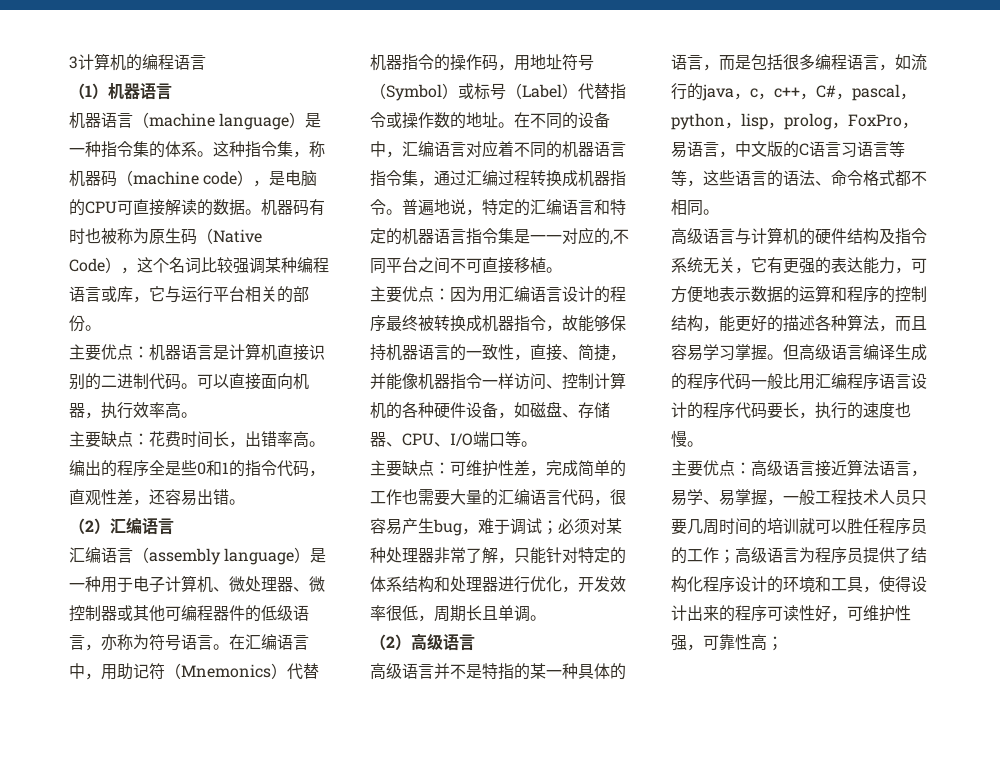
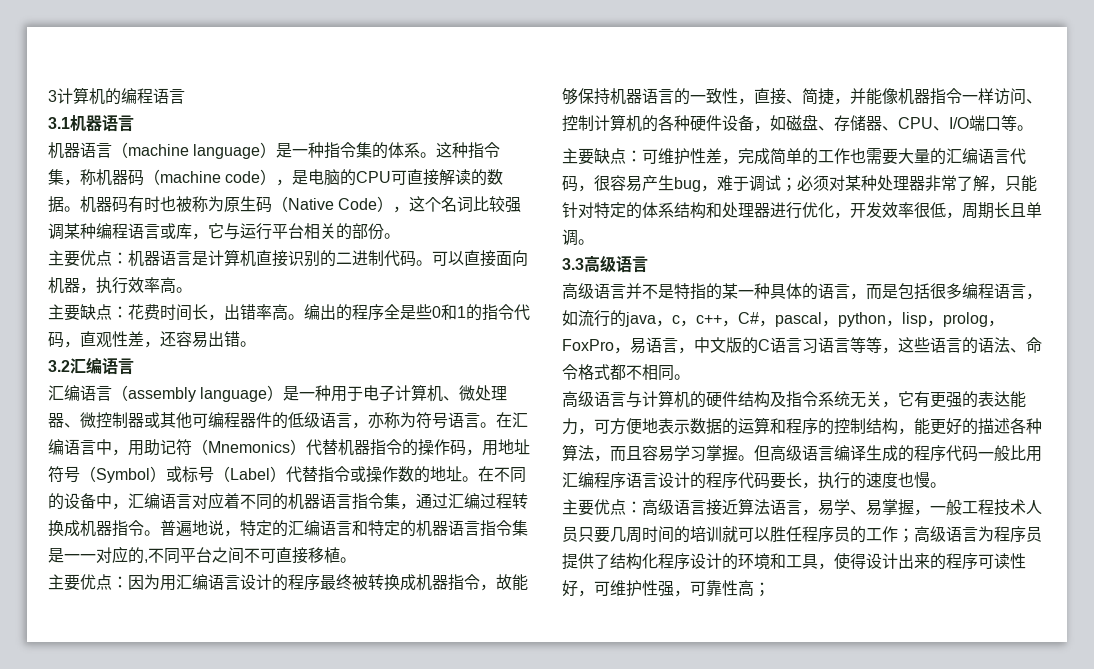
- （1）机器语言
+ 3.1机器语言
- （2）汇编语言
+ 3.2汇编语言
- （2）高级语言
+ 3.3高级语言

